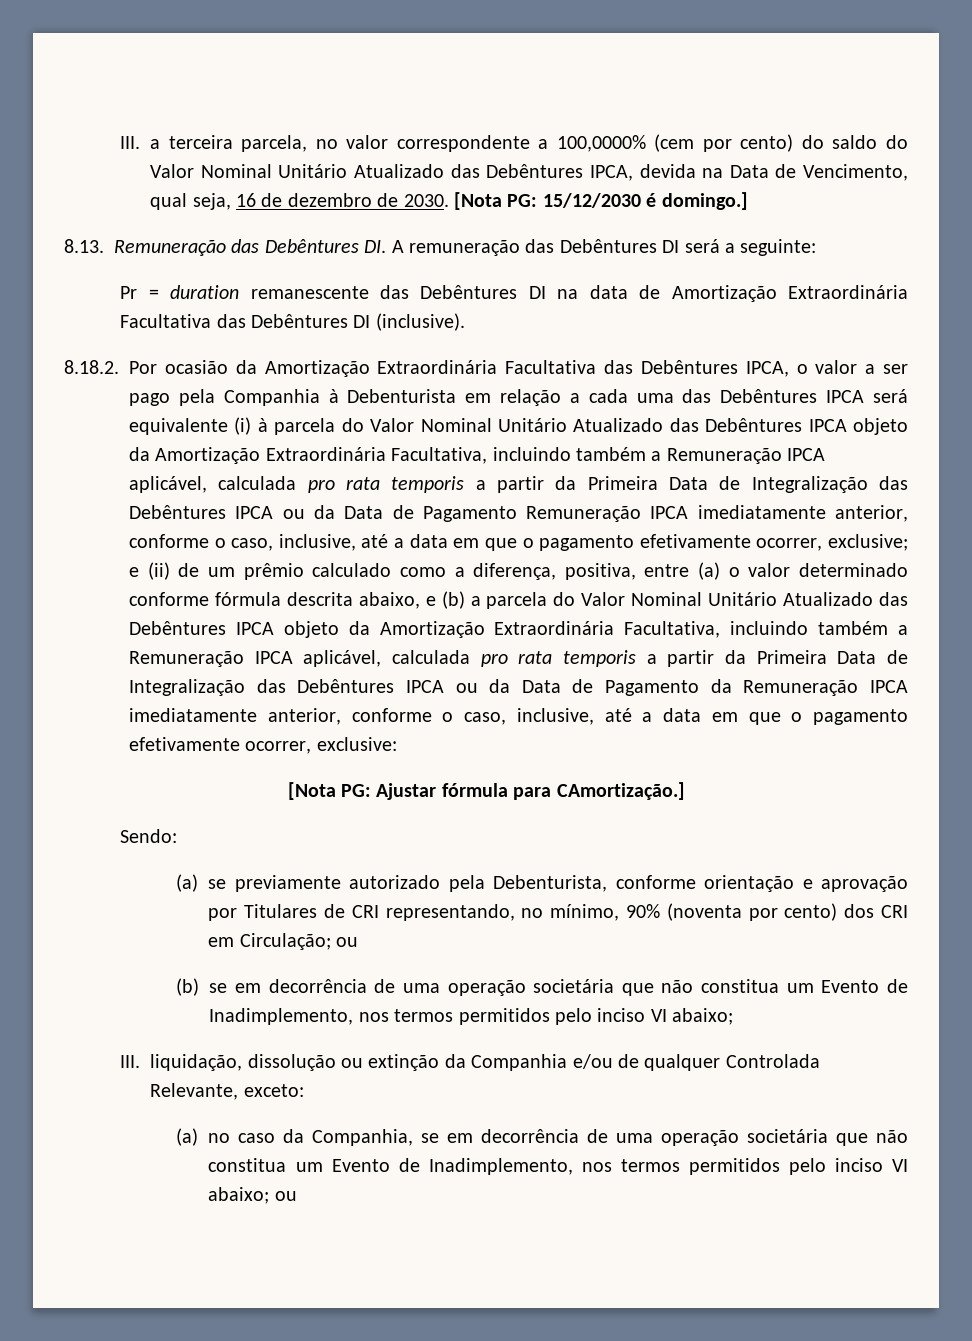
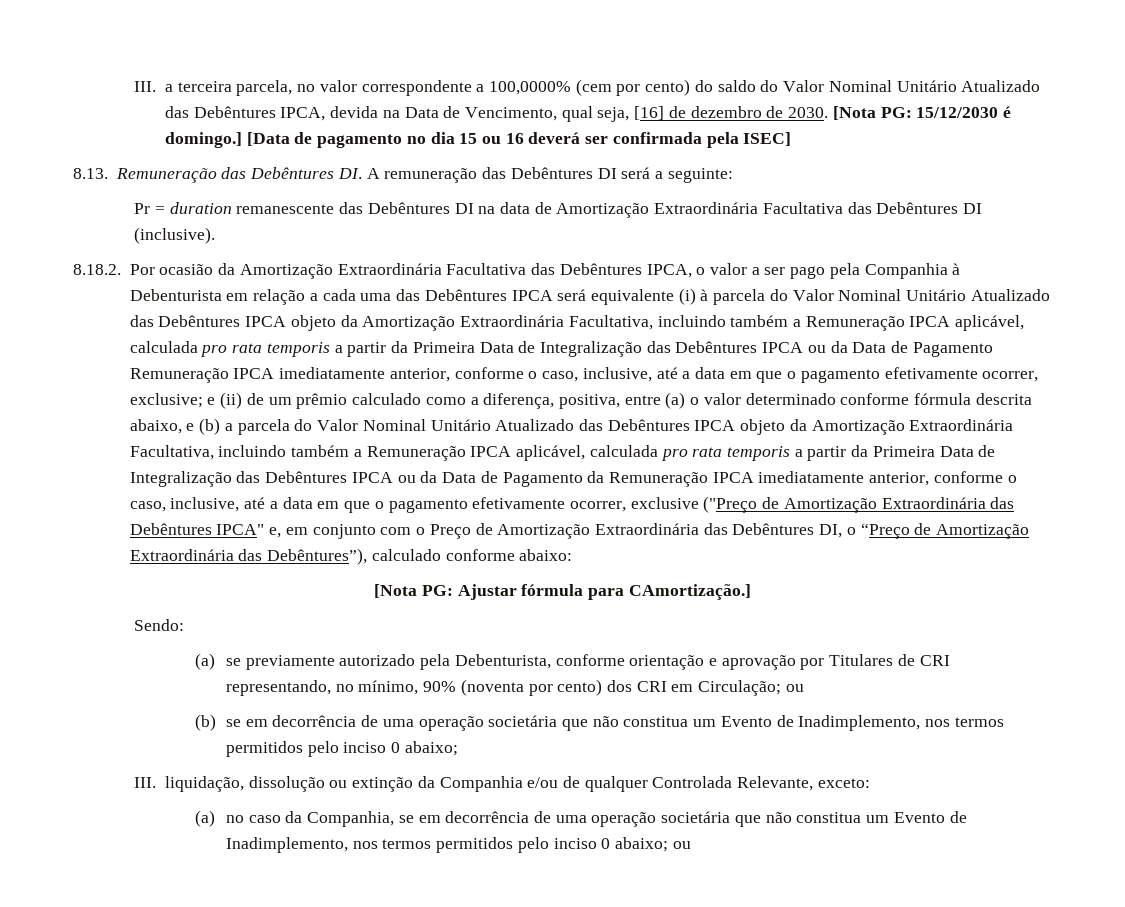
- III. a terceira parcela, no valor correspondente a 100,0000% (cem por cento) do saldo do Valor Nominal Unitário Atualizado das Debêntures IPCA, devida na Data de Vencimento, qual seja, 16 de dezembro de 2030.
+ III. a terceira parcela, no valor correspondente a 100,0000% (cem por cento) do saldo do Valor Nominal Unitário Atualizado das Debêntures IPCA, devida na Data de Vencimento, qual seja, [16] de dezembro de 2030.
+ [Data de pagamento no dia 15 ou 16 deverá ser confirmada pela ISEC]
- e (ii) de um prêmio calculado como a diferença, positiva, entre (a) o valor determinado conforme fórmula descrita abaixo, e (b) a parcela do Valor Nominal Unitário Atualizado das Debêntures IPCA objeto da Amortização Extraordinária Facultativa, incluindo também a Remuneração IPCA aplicável, calculada pro rata temporis a partir da Primeira Data de Integralização das Debêntures IPCA ou da Data de Pagamento da Remuneração IPCA imediatamente anterior, conforme o caso, inclusive, até a data em que o pagamento efetivamente ocorrer, exclusive:
+ e (ii) de um prêmio calculado como a diferença, positiva, entre (a) o valor determinado conforme fórmula descrita abaixo, e (b) a parcela do Valor Nominal Unitário Atualizado das Debêntures IPCA objeto da Amortização Extraordinária Facultativa, incluindo também a Remuneração IPCA aplicável, calculada pro rata temporis a partir da Primeira Data de Integralização das Debêntures IPCA ou da Data de Pagamento da Remuneração IPCA imediatamente anterior, conforme o caso, inclusive, até a data em que o pagamento efetivamente ocorrer, exclusive ("Preço de Amortização Extraordinária das Debêntures IPCA" e, em conjunto com o Preço de Amortização Extraordinária das Debêntures DI, o “Preço de Amortização Extraordinária das Debêntures”), calculado conforme abaixo:
- (b) se em decorrência de uma operação societária que não constitua um Evento de Inadimplemento, nos termos permitidos pelo inciso VI abaixo;
+ (b) se em decorrência de uma operação societária que não constitua um Evento de Inadimplemento, nos termos permitidos pelo inciso 0 abaixo;
- (a) no caso da Companhia, se em decorrência de uma operação societária que não constitua um Evento de Inadimplemento, nos termos permitidos pelo inciso VI abaixo; ou
+ (a) no caso da Companhia, se em decorrência de uma operação societária que não constitua um Evento de Inadimplemento, nos termos permitidos pelo inciso 0 abaixo; ou

